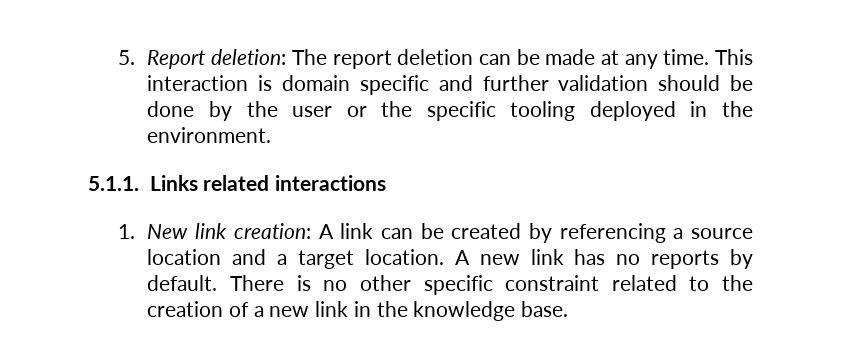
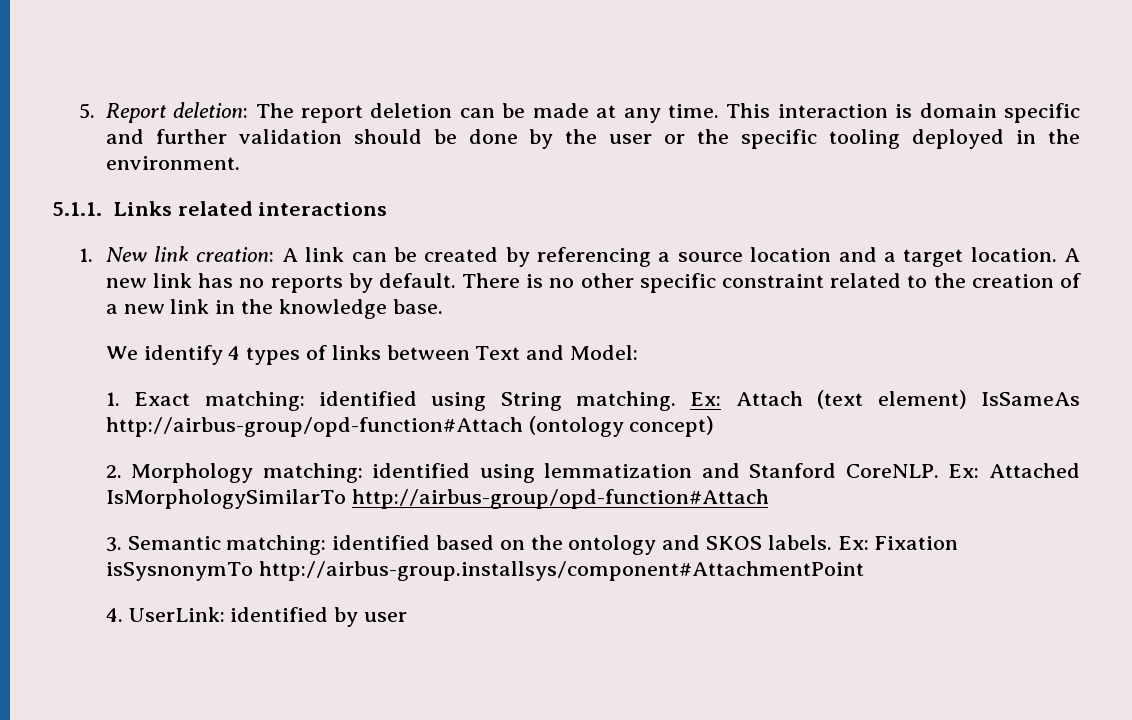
+ We identify 4 types of links between Text and Model:
+ 1. Exact matching: identified using String matching. Ex: Attach (text element) IsSameAs http://airbus-group/opd-function#Attach (ontology concept)
+ 2. Morphology matching: identified using lemmatization and Stanford CoreNLP. Ex: Attached IsMorphologySimilarTo http://airbus-group/opd-function#Attach
+ 3. Semantic matching: identified based on the ontology and SKOS labels. Ex: Fixation isSysnonymTo http://airbus-group.installsys/component#AttachmentPoint
+ 4. UserLink: identified by user

